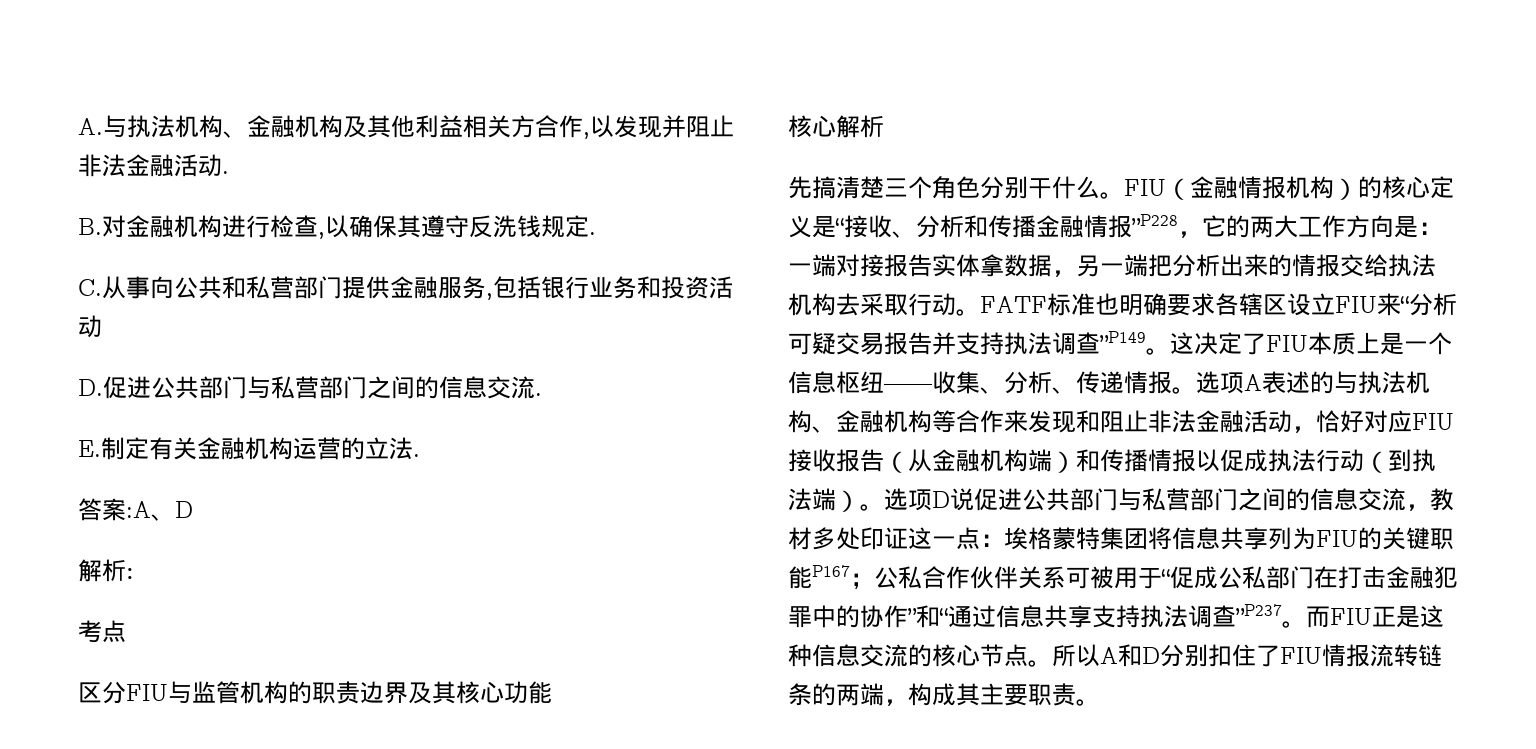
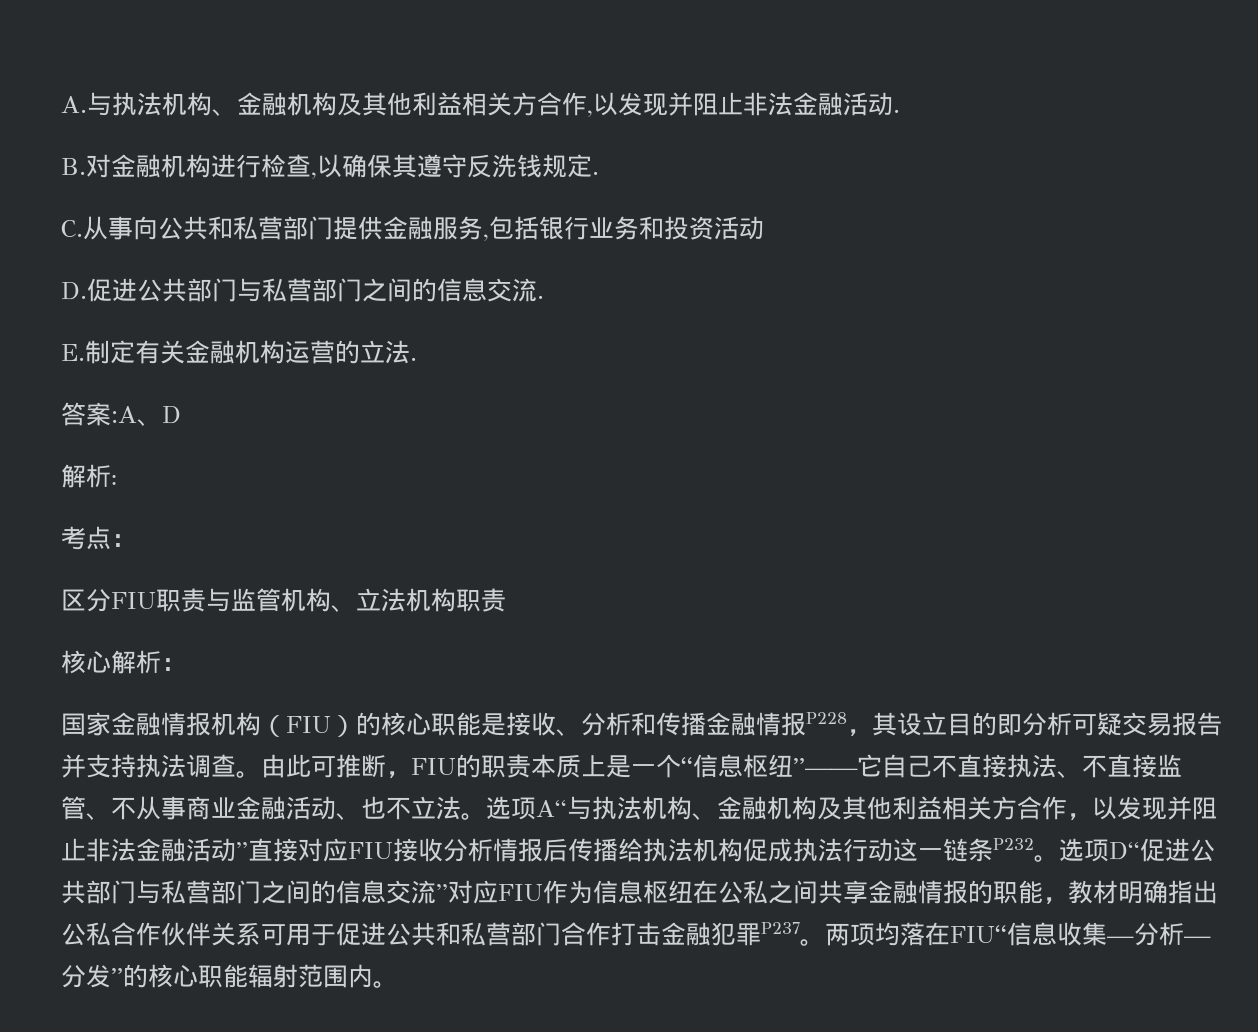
- 考点
+ 考点：
- 区分FIU与监管机构的职责边界及其核心功能
- 核心解析
- 先搞清楚三个角色分别干什么。FIU（金融情报机构）的核心定义是“接收、分析和传播金融情报”P228，它的两大工作方向是：一端对接报告实体拿数据，另一端把分析出来的情报交给执法机构去采取行动。FATF标准也明确要求各辖区设立FIU来“分析可疑交易报告并支持执法调查”P149。这决定了FIU本质上是一个信息枢纽——收集、分析、传递情报。选项A表述的与执法机构、金融机构等合作来发现和阻止非法金融活动，恰好对应FIU接收报告（从金融机构端）和传播情报以促成执法行动（到执法端）。选项D说促进公共部门与私营部门之间的信息交流，教材多处印证这一点：埃格蒙特集团将信息共享列为FIU的关键职能P167；公私合作伙伴关系可被用于“促成公私部门在打击金融犯罪中的协作”和“通过信息共享支持执法调查”P237。而FIU正是这种信息交流的核心节点。所以A和D分别扣住了FIU情报流转链条的两端，构成其主要职责。
+ 区分FIU职责与监管机构、立法机构职责
+ 核心解析：
+ 国家金融情报机构（FIU）的核心职能是接收、分析和传播金融情报P228，其设立目的即分析可疑交易报告并支持执法调查。由此可推断，FIU的职责本质上是一个“信息枢纽”——它自己不直接执法、不直接监管、不从事商业金融活动、也不立法。选项A“与执法机构、金融机构及其他利益相关方合作，以发现并阻止非法金融活动”直接对应FIU接收分析情报后传播给执法机构促成执法行动这一链条P232。选项D“促进公共部门与私营部门之间的信息交流”对应FIU作为信息枢纽在公私之间共享金融情报的职能，教材明确指出公私合作伙伴关系可用于促进公共和私营部门合作打击金融犯罪P237。两项均落在FIU“信息收集—分析—分发”的核心职能辐射范围内。

